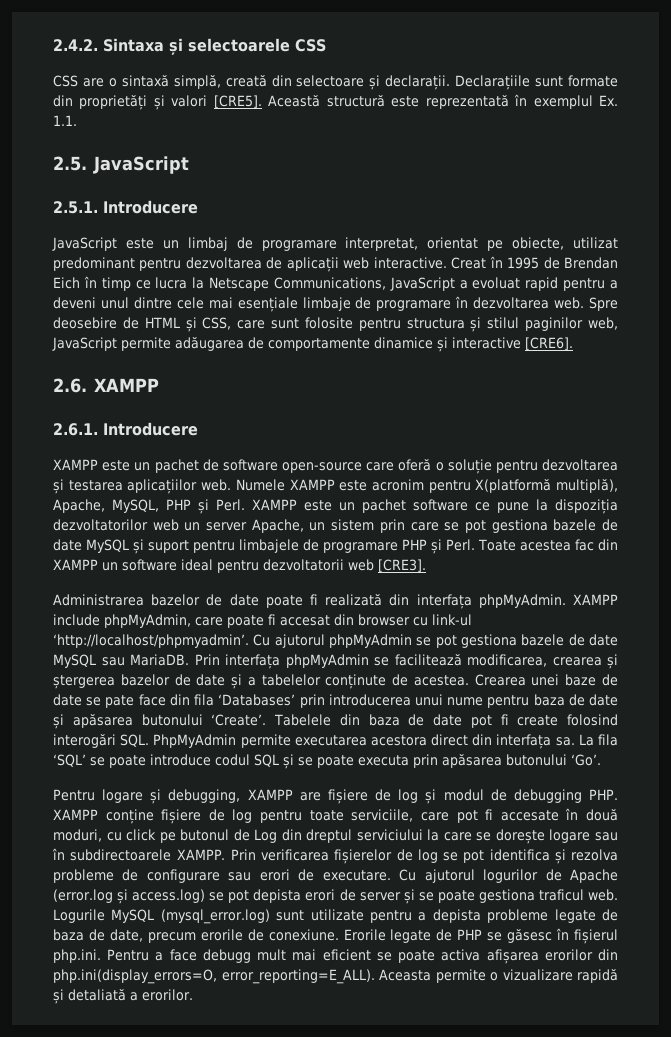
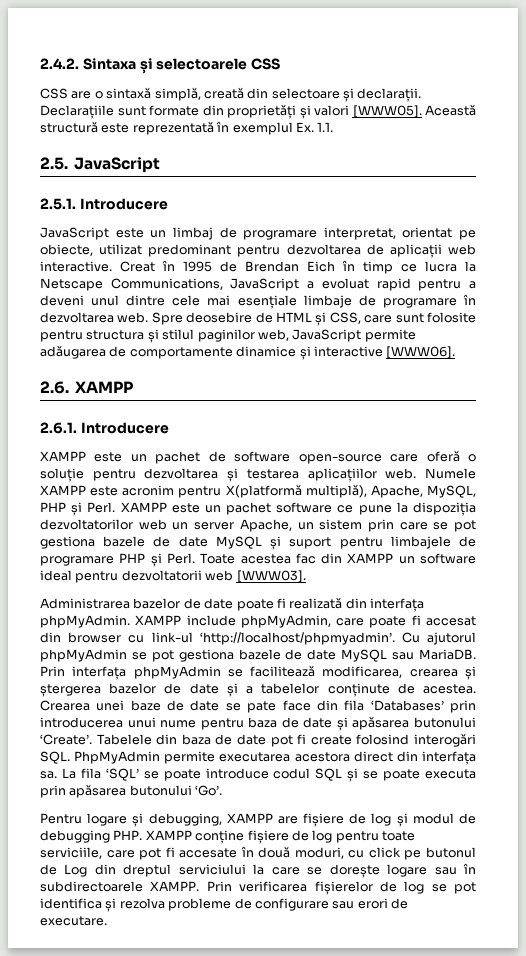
- Declarațiile sunt formate din proprietăți și valori [CRE5].
+ Declarațiile sunt formate din proprietăți și valori [WWW05].
- Spre deosebire de HTML și CSS, care sunt folosite pentru structura și stilul paginilor web, JavaScript permite adăugarea de comportamente dinamice și interactive [CRE6].
+ Spre deosebire de HTML și CSS, care sunt folosite pentru structura și stilul paginilor web, JavaScript permite adăugarea de comportamente dinamice și interactive [WWW06].
- Toate acestea fac din XAMPP un software ideal pentru dezvoltatorii web [CRE3].
+ Toate acestea fac din XAMPP un software ideal pentru dezvoltatorii web [WWW03].
- Cu ajutorul logurilor de Apache (error.log și access.log) se pot depista erori de server și se poate gestiona traficul web. Logurile MySQL (mysql_error.log) sunt utilizate pentru a depista probleme legate de baza de date, precum erorile de conexiune. Erorile legate de PHP se găsesc în fișierul php.ini. Pentru a face debugg mult mai eficient se poate activa afișarea erorilor din php.ini(display_errors=O, error_reporting=E_ALL). Aceasta permite o vizualizare rapidă și detaliată a erorilor.

